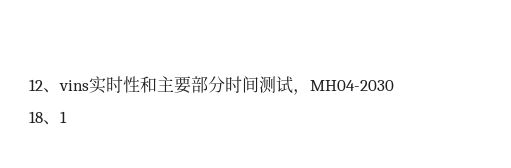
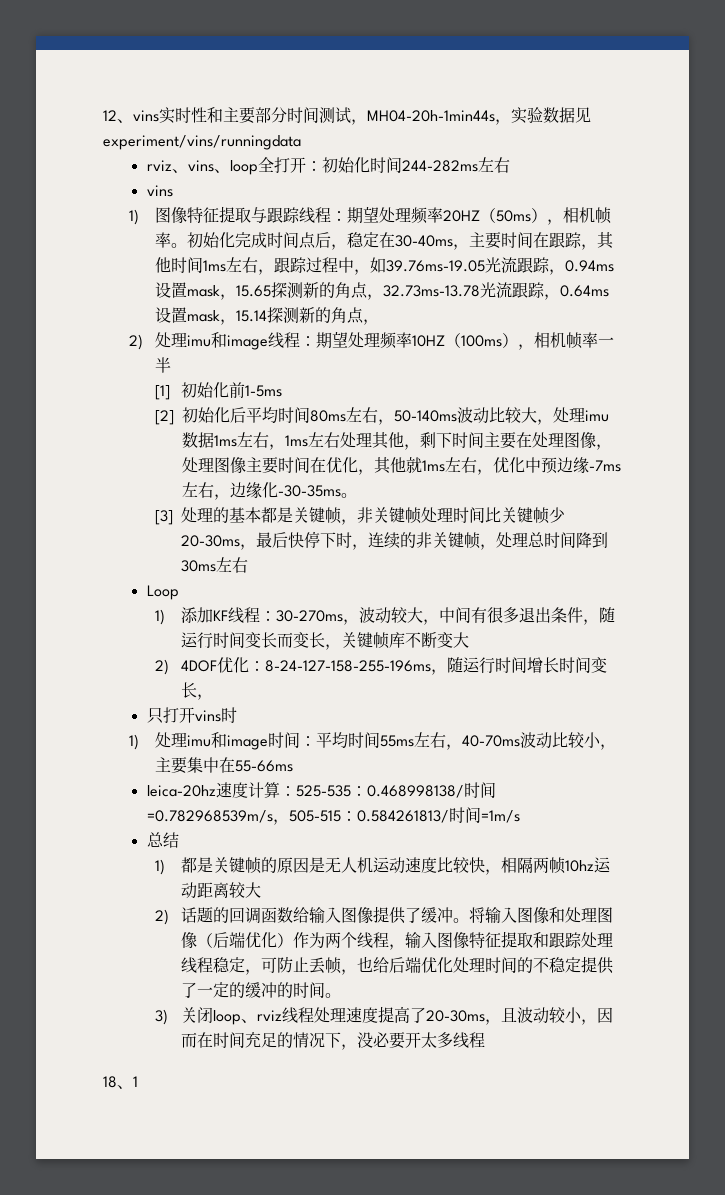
- 12、vins实时性和主要部分时间测试，MH04-2030
+ 12、vins实时性和主要部分时间测试，MH04-20h-1min44s，实验数据见experiment/vins/runningdata
+ rviz、vins、loop全打开：初始化时间244-282ms左右
+ vins
+ 1)图像特征提取与跟踪线程：期望处理频率20HZ（50ms），相机帧率。初始化完成时间点后，稳定在30-40ms，主要时间在跟踪，其他时间1ms左右，跟踪过程中，如39.76ms-19.05光流跟踪，0.94ms设置mask，15.65探测新的角点，32.73ms-13.78光流跟踪，0.64ms设置mask，15.14探测新的角点，
+ 2)处理imu和image线程：期望处理频率10HZ（100ms），相机帧率一半
+ [1]初始化前1-5ms
+ [2]初始化后平均时间80ms左右，50-140ms波动比较大，处理imu数据1ms左右，1ms左右处理其他，剩下时间主要在处理图像，处理图像主要时间在优化，其他就1ms左右，优化中预边缘-7ms左右，边缘化-30-35ms。
+ [3]处理的基本都是关键帧，非关键帧处理时间比关键帧少20-30ms，最后快停下时，连续的非关键帧，处理总时间降到30ms左右
+ Loop
+ 1)添加KF线程：30-270ms，波动较大，中间有很多退出条件，随运行时间变长而变长，关键帧库不断变大
+ 2) 4DOF优化：8-24-127-158-255-196ms，随运行时间增长时间变长，
+ 只打开vins时
+ 1)处理imu和image时间：平均时间55ms左右，40-70ms波动比较小，主要集中在55-66ms
+ leica-20hz速度计算：525-535：0.468998138/时间=0.782968539m/s，505-515：0.584261813/时间=1m/s
+ 总结
+ 1)都是关键帧的原因是无人机运动速度比较快，相隔两帧10hz运动距离较大
+ 2)话题的回调函数给输入图像提供了缓冲。将输入图像和处理图像（后端优化）作为两个线程，输入图像特征提取和跟踪处理线程稳定，可防止丢帧，也给后端优化处理时间的不稳定提供了一定的缓冲的时间。
+ 3)关闭loop、rviz线程处理速度提高了20-30ms，且波动较小，因而在时间充足的情况下，没必要开太多线程

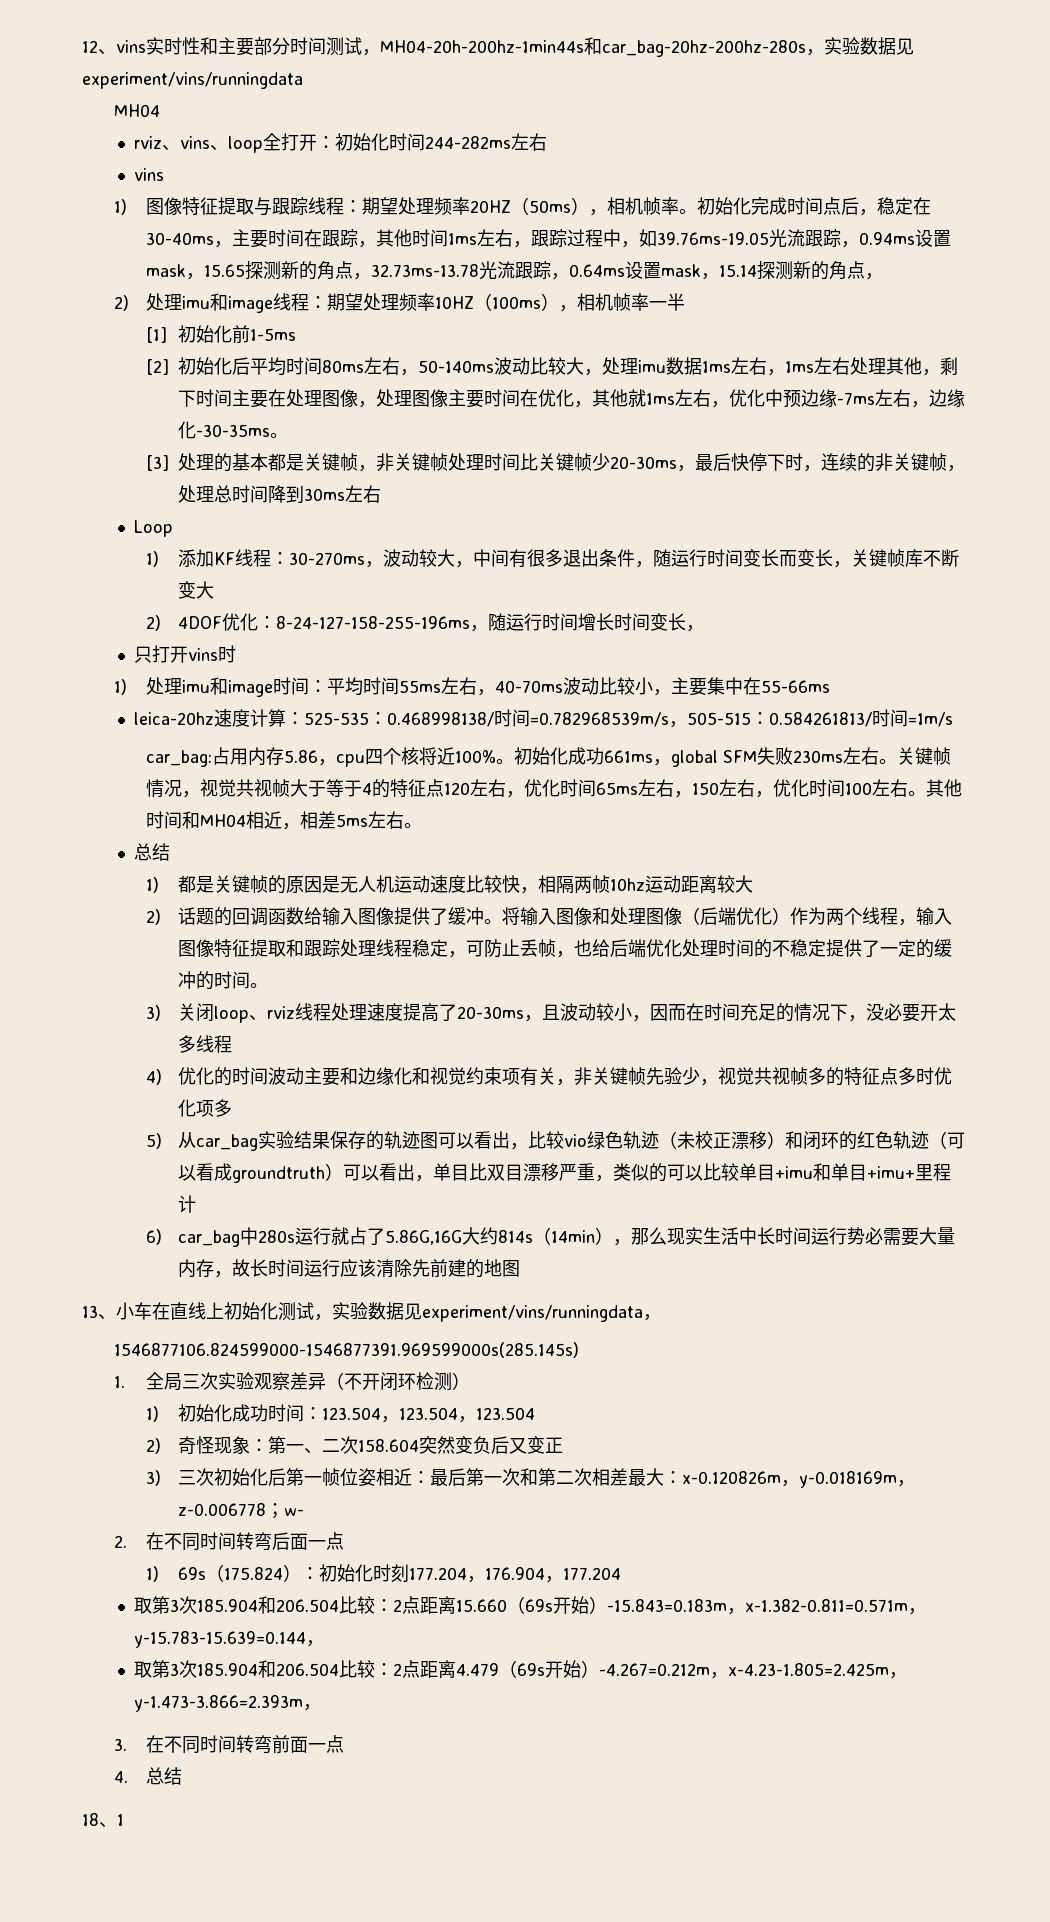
- 12、vins实时性和主要部分时间测试，MH04-20h-1min44s，实验数据见experiment/vins/runningdata
+ 12、vins实时性和主要部分时间测试，MH04-20h-200hz-1min44s和car_bag-20hz-200hz-280s，实验数据见experiment/vins/runningdata
+ MH04
+ car_bag:占用内存5.86，cpu四个核将近100%。初始化成功661ms，global SFM失败230ms左右。关键帧情况，视觉共视帧大于等于4的特征点120左右，优化时间65ms左右，150左右，优化时间100左右。其他时间和MH04相近，相差5ms左右。
+ 4)优化的时间波动主要和边缘化和视觉约束项有关，非关键帧先验少，视觉共视帧多的特征点多时优化项多
+ 5)从car_bag实验结果保存的轨迹图可以看出，比较vio绿色轨迹（未校正漂移）和闭环的红色轨迹（可以看成groundtruth）可以看出，单目比双目漂移严重，类似的可以比较单目+imu和单目+imu+里程计
+ 6) car_bag中280s运行就占了5.86G,16G大约814s（14min），那么现实生活中长时间运行势必需要大量内存，故长时间运行应该清除先前建的地图
+ 13、小车在直线上初始化测试，实验数据见experiment/vins/runningdata，
+ 1546877106.824599000-1546877391.969599000s(285.145s)
+ 1.全局三次实验观察差异（不开闭环检测）
+ 1)初始化成功时间：123.504，123.504，123.504
+ 2)奇怪现象：第一、二次158.604突然变负后又变正
+ 3)三次初始化后第一帧位姿相近：最后第一次和第二次相差最大：x-0.120826m，y-0.018169m，z-0.006778；w-
+ 2.在不同时间转弯后面一点
+ 1) 69s（175.824）：初始化时刻177.204，176.904，177.204
+ 取第3次185.904和206.504比较：2点距离15.660（69s开始）-15.843=0.183m，x-1.382-0.811=0.571m，y-15.783-15.639=0.144，
+ 取第3次185.904和206.504比较：2点距离4.479（69s开始）-4.267=0.212m，x-4.23-1.805=2.425m，y-1.473-3.866=2.393m，
+ 3.在不同时间转弯前面一点
+ 4.总结

